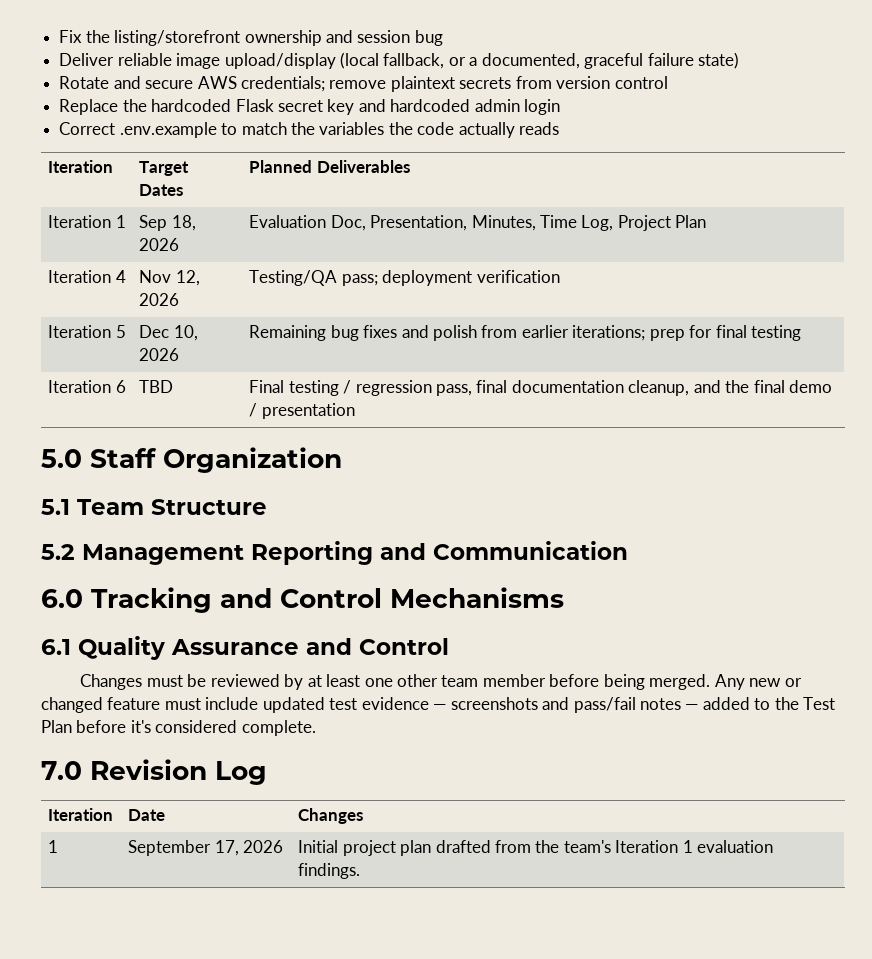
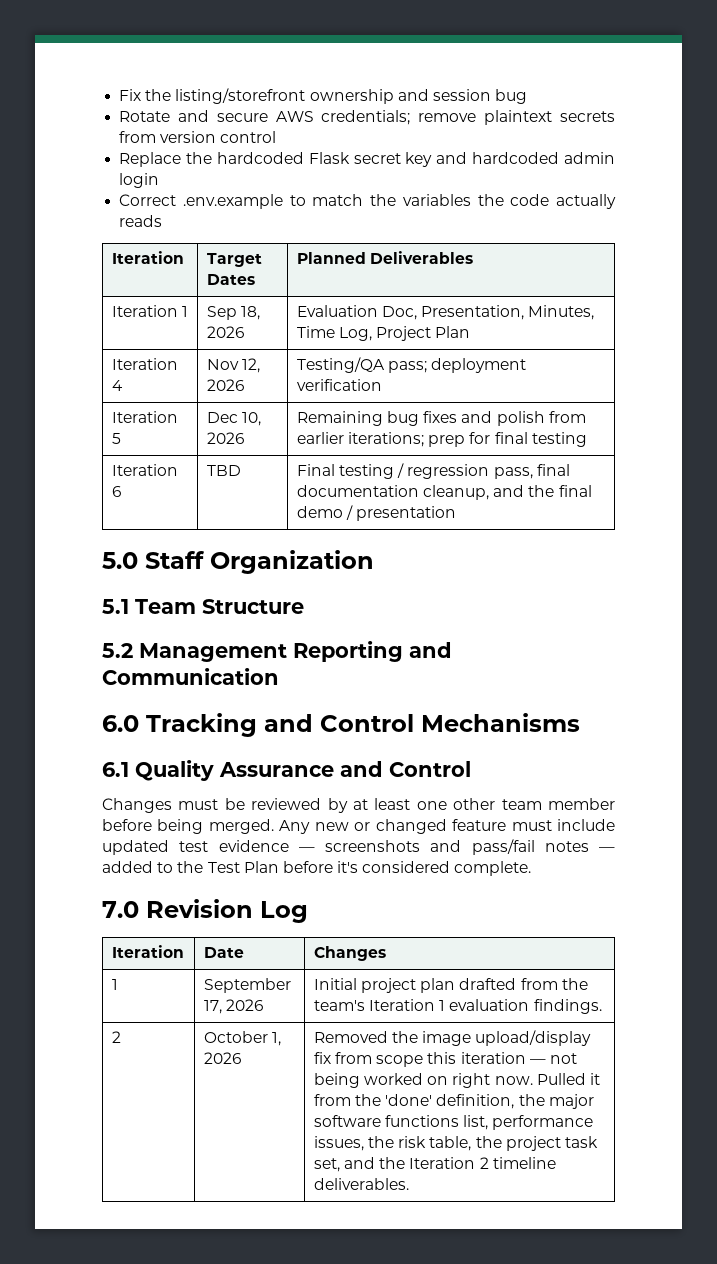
- Deliver reliable image upload/display (local fallback, or a documented, graceful failure state)
+ 2 | October 1, 2026 | Removed the image upload/display fix from scope this iteration — not being worked on right now. Pulled it from the 'done' definition, the major software functions list, performance issues, the risk table, the project task set, and the Iteration 2 timeline deliverables.

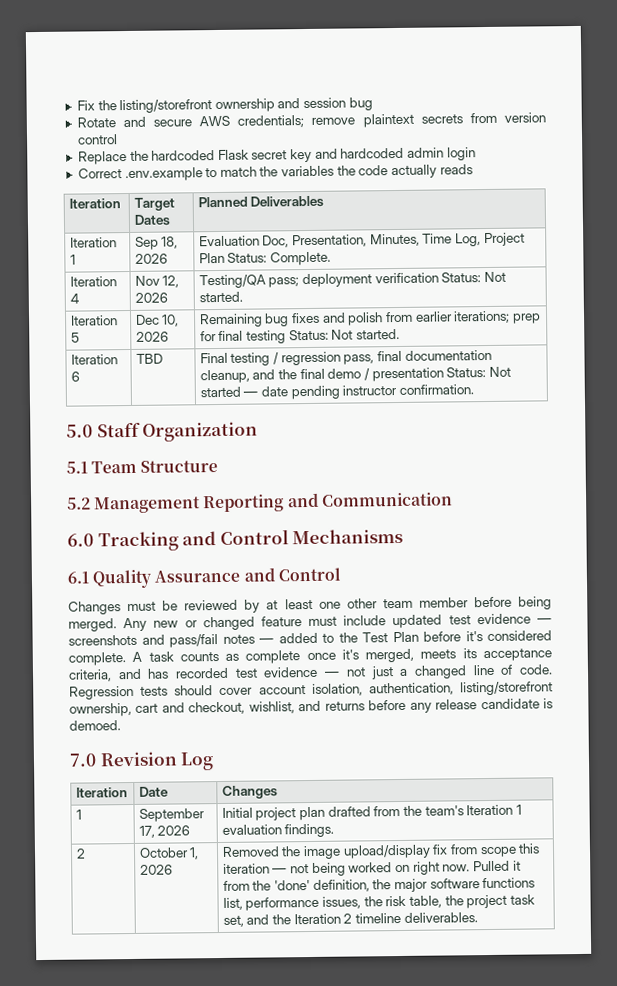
- Iteration 1 | Sep 18, 2026 | Evaluation Doc, Presentation, Minutes, Time Log, Project Plan
+ Iteration 1 | Sep 18, 2026 | Evaluation Doc, Presentation, Minutes, Time Log, Project Plan Status: Complete.
- Iteration 4 | Nov 12, 2026 | Testing/QA pass; deployment verification
+ Iteration 4 | Nov 12, 2026 | Testing/QA pass; deployment verification Status: Not started.
- Iteration 5 | Dec 10, 2026 | Remaining bug fixes and polish from earlier iterations; prep for final testing
+ Iteration 5 | Dec 10, 2026 | Remaining bug fixes and polish from earlier iterations; prep for final testing Status: Not started.
- Iteration 6 | TBD | Final testing / regression pass, final documentation cleanup, and the final demo / presentation
+ Iteration 6 | TBD | Final testing / regression pass, final documentation cleanup, and the final demo / presentation Status: Not started — date pending instructor confirmation.
+ A task counts as complete once it's merged, meets its acceptance criteria, and has recorded test evidence — not just a changed line of code. Regression tests should cover account isolation, authentication, listing/storefront ownership, cart and checkout, wishlist, and returns before any release candidate is demoed.

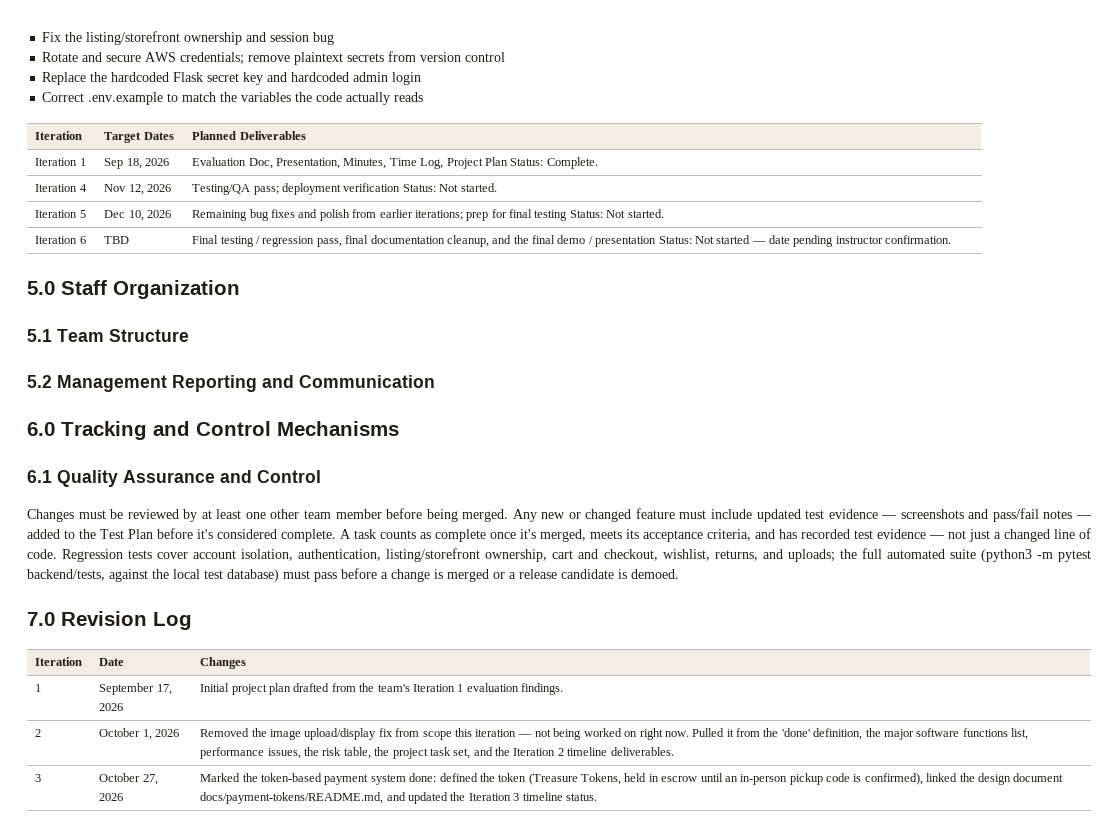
- Regression tests should cover account isolation, authentication, listing/storefront ownership, cart and checkout, wishlist, and returns before any release candidate is demoed.
+ Regression tests cover account isolation, authentication, listing/storefront ownership, cart and checkout, wishlist, returns, and uploads; the full automated suite (python3 -m pytest backend/tests, against the local test database) must pass before a change is merged or a release candidate is demoed.
+ 3 | October 27, 2026 | Marked the token-based payment system done: defined the token (Treasure Tokens, held in escrow until an in-person pickup code is confirmed), linked the design document docs/payment-tokens/README.md, and updated the Iteration 3 timeline status.

